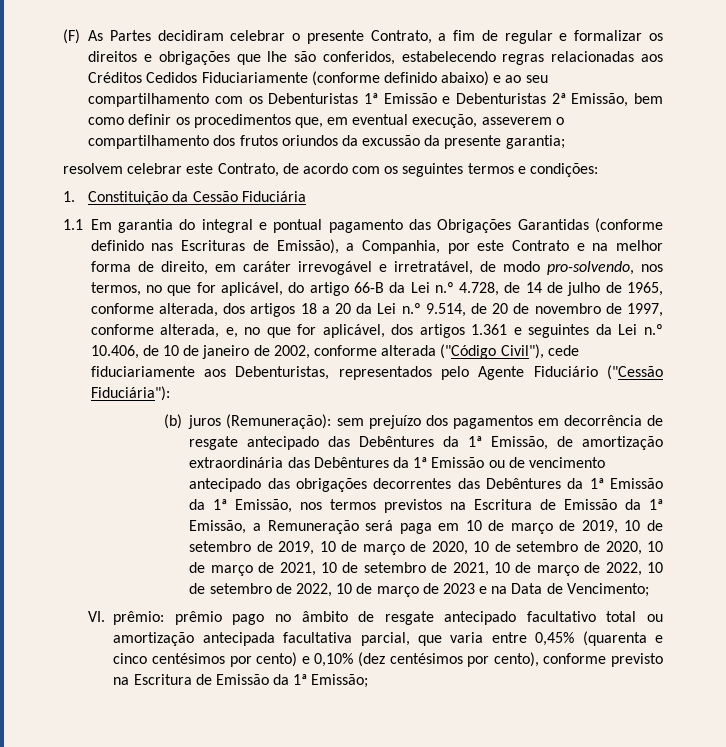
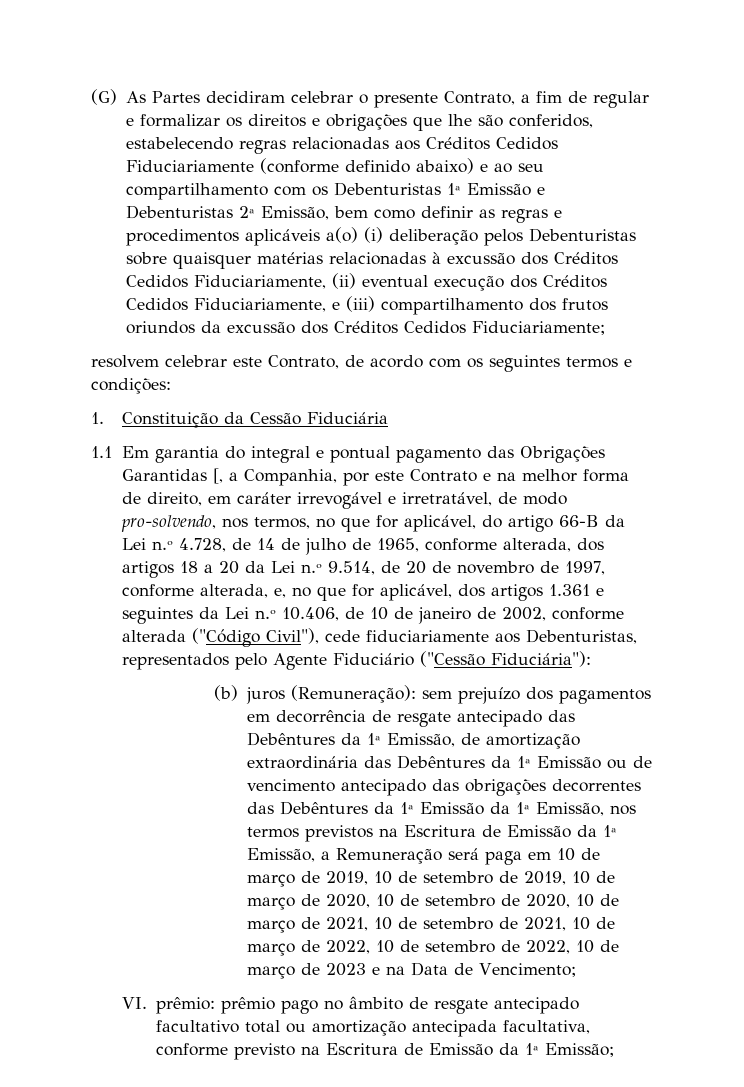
- (F) As Partes decidiram celebrar o presente Contrato, a fim de regular e formalizar os direitos e obrigações que lhe são conferidos, estabelecendo regras relacionadas aos Créditos Cedidos Fiduciariamente (conforme definido abaixo) e ao seu compartilhamento com os Debenturistas 1ª Emissão e Debenturistas 2ª Emissão, bem como definir os procedimentos que, em eventual execução, asseverem o compartilhamento dos frutos oriundos da excussão da presente garantia;
+ (G) As Partes decidiram celebrar o presente Contrato, a fim de regular e formalizar os direitos e obrigações que lhe são conferidos, estabelecendo regras relacionadas aos Créditos Cedidos Fiduciariamente (conforme definido abaixo) e ao seu compartilhamento com os Debenturistas 1ª Emissão e Debenturistas 2ª Emissão, bem como definir as regras e procedimentos aplicáveis a(o) (i) deliberação pelos Debenturistas sobre quaisquer matérias relacionadas à excussão dos Créditos Cedidos Fiduciariamente, (ii) eventual execução dos Créditos Cedidos Fiduciariamente, e (iii) compartilhamento dos frutos oriundos da excussão dos Créditos Cedidos Fiduciariamente;
- 1.1 Em garantia do integral e pontual pagamento das Obrigações Garantidas (conforme definido nas Escrituras de Emissão), a Companhia, por este Contrato e na melhor forma de direito, em caráter irrevogável e irretratável, de modo pro-solvendo, nos termos, no que for aplicável, do artigo 66-B da Lei n.º 4.728, de 14 de julho de 1965, conforme alterada, dos artigos 18 a 20 da Lei n.º 9.514, de 20 de novembro de 1997, conforme alterada, e, no que for aplicável, dos artigos 1.361 e seguintes da Lei n.º 10.406, de 10 de janeiro de 2002, conforme alterada ("Código Civil"), cede fiduciariamente aos Debenturistas, representados pelo Agente Fiduciário ("Cessão Fiduciária"):
+ 1.1 Em garantia do integral e pontual pagamento das Obrigações Garantidas [, a Companhia, por este Contrato e na melhor forma de direito, em caráter irrevogável e irretratável, de modo pro-solvendo, nos termos, no que for aplicável, do artigo 66-B da Lei n.º 4.728, de 14 de julho de 1965, conforme alterada, dos artigos 18 a 20 da Lei n.º 9.514, de 20 de novembro de 1997, conforme alterada, e, no que for aplicável, dos artigos 1.361 e seguintes da Lei n.º 10.406, de 10 de janeiro de 2002, conforme alterada ("Código Civil"), cede fiduciariamente aos Debenturistas, representados pelo Agente Fiduciário ("Cessão Fiduciária"):
- VI. prêmio: prêmio pago no âmbito de resgate antecipado facultativo total ou amortização antecipada facultativa parcial, que varia entre 0,45% (quarenta e cinco centésimos por cento) e 0,10% (dez centésimos por cento), conforme previsto na Escritura de Emissão da 1ª Emissão;
+ VI. prêmio: prêmio pago no âmbito de resgate antecipado facultativo total ou amortização antecipada facultativa, conforme previsto na Escritura de Emissão da 1ª Emissão;

